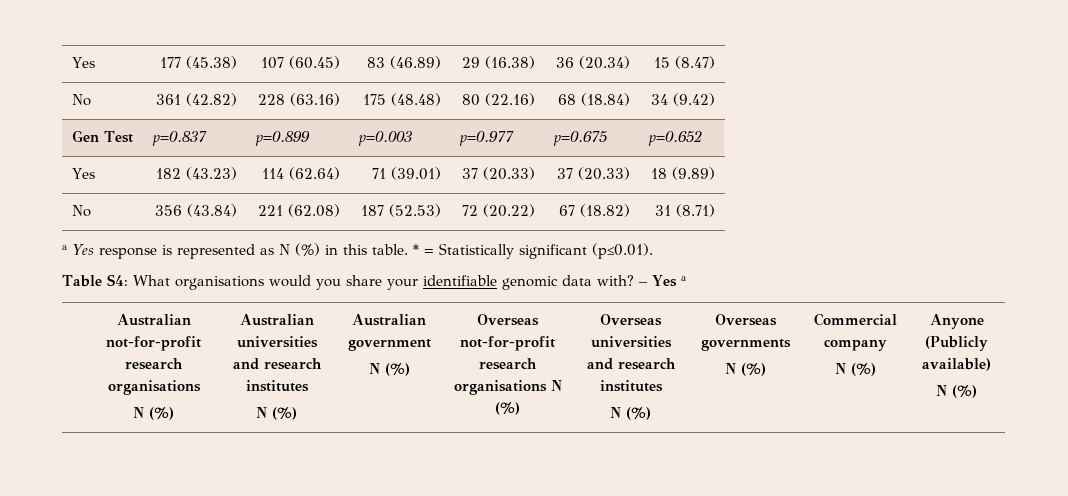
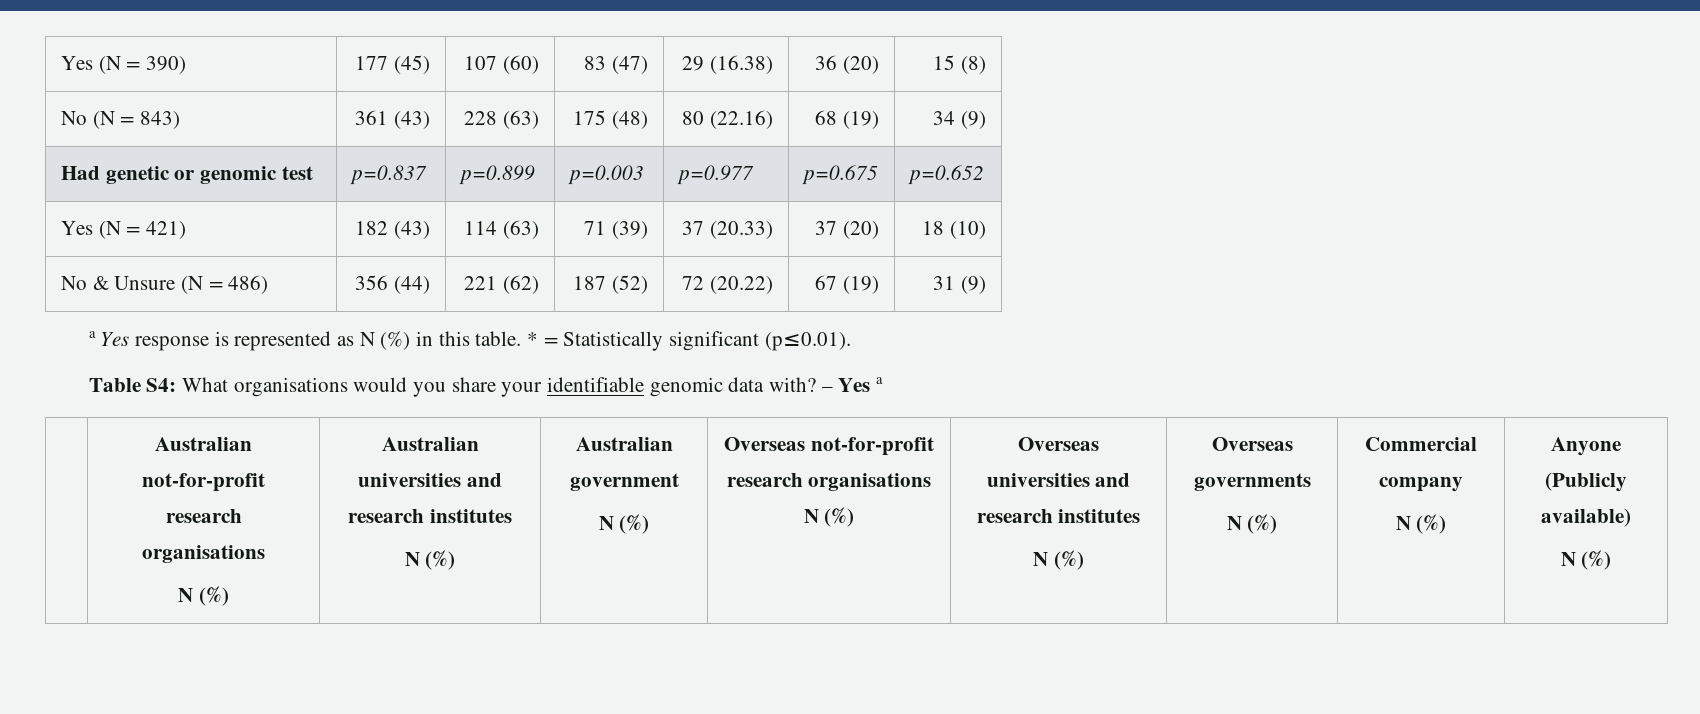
- Yes | 177 (45.38) | 107 (60.45) | 83 (46.89) | 29 (16.38) | 36 (20.34) | 15 (8.47)
- No | 361 (42.82) | 228 (63.16) | 175 (48.48) | 80 (22.16) | 68 (18.84) | 34 (9.42)
- Gen Test | p=0.837 | p=0.899 | p=0.003 | p=0.977 | p=0.675 | p=0.652
+ Yes (N = 390) | 177 (45) | 107 (60) | 83 (47) | 29 (16.38) | 36 (20) | 15 (8)
+ No (N = 843) | 361 (43) | 228 (63) | 175 (48) | 80 (22.16) | 68 (19) | 34 (9)
+ Had genetic or genomic test | p=0.837 | p=0.899 | p=0.003 | p=0.977 | p=0.675 | p=0.652
- Yes | 182 (43.23) | 114 (62.64) | 71 (39.01) | 37 (20.33) | 37 (20.33) | 18 (9.89)
- No | 356 (43.84) | 221 (62.08) | 187 (52.53) | 72 (20.22) | 67 (18.82) | 31 (8.71)
+ Yes (N = 421) | 182 (43) | 114 (63) | 71 (39) | 37 (20.33) | 37 (20) | 18 (10)
+ No & Unsure (N = 486) | 356 (44) | 221 (62) | 187 (52) | 72 (20.22) | 67 (19) | 31 (9)

